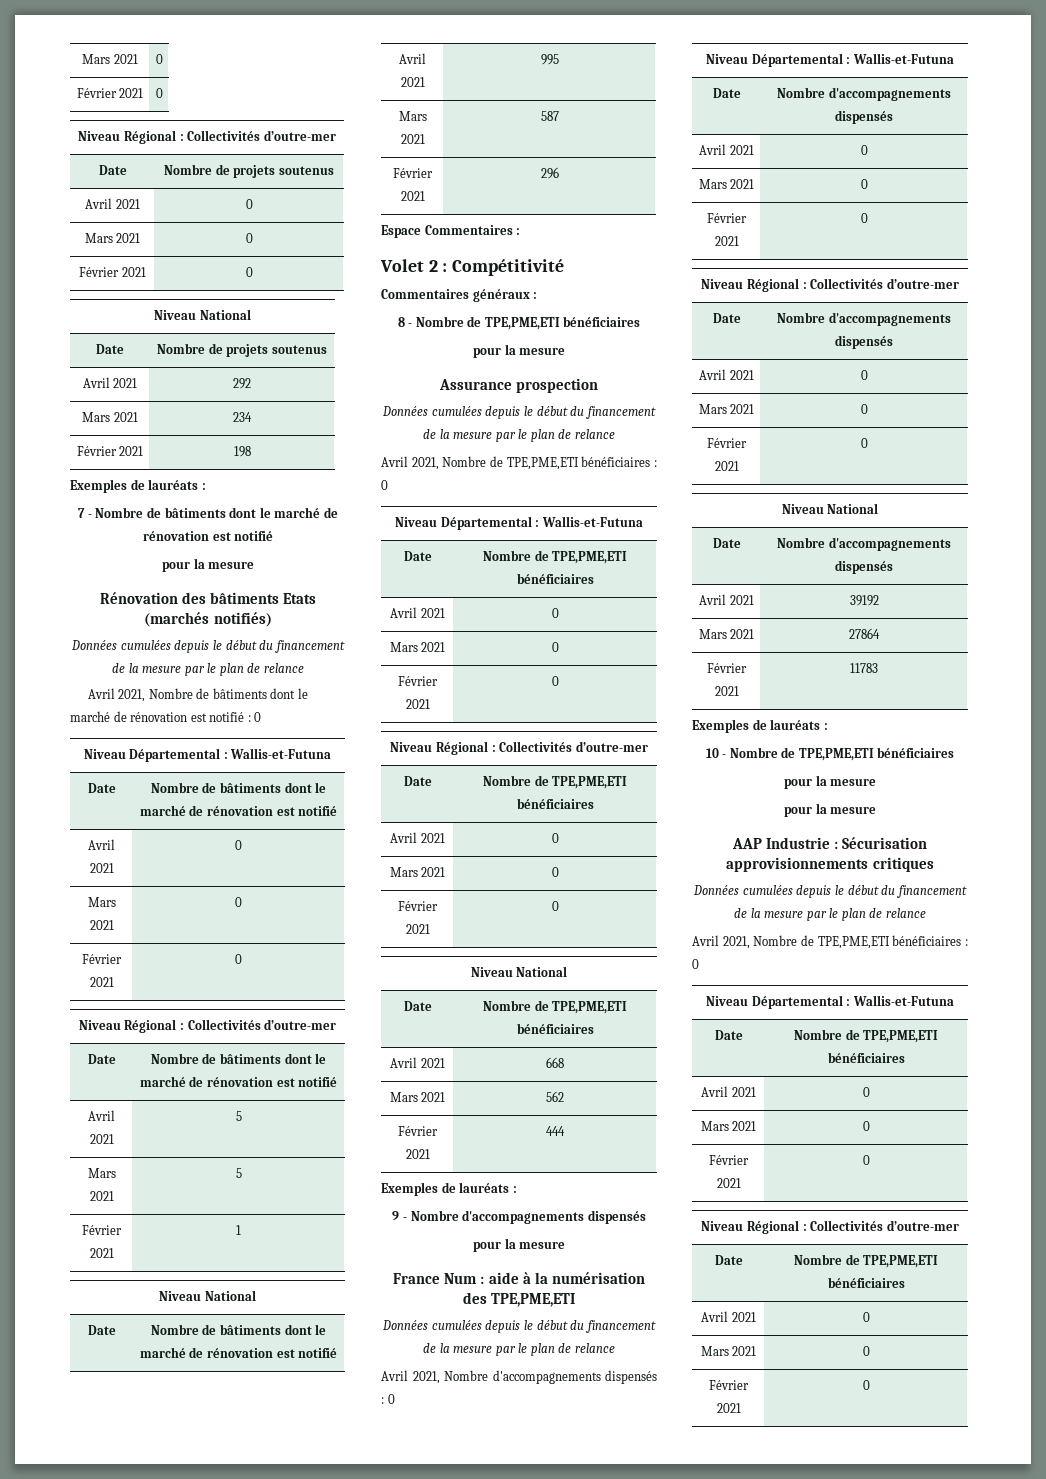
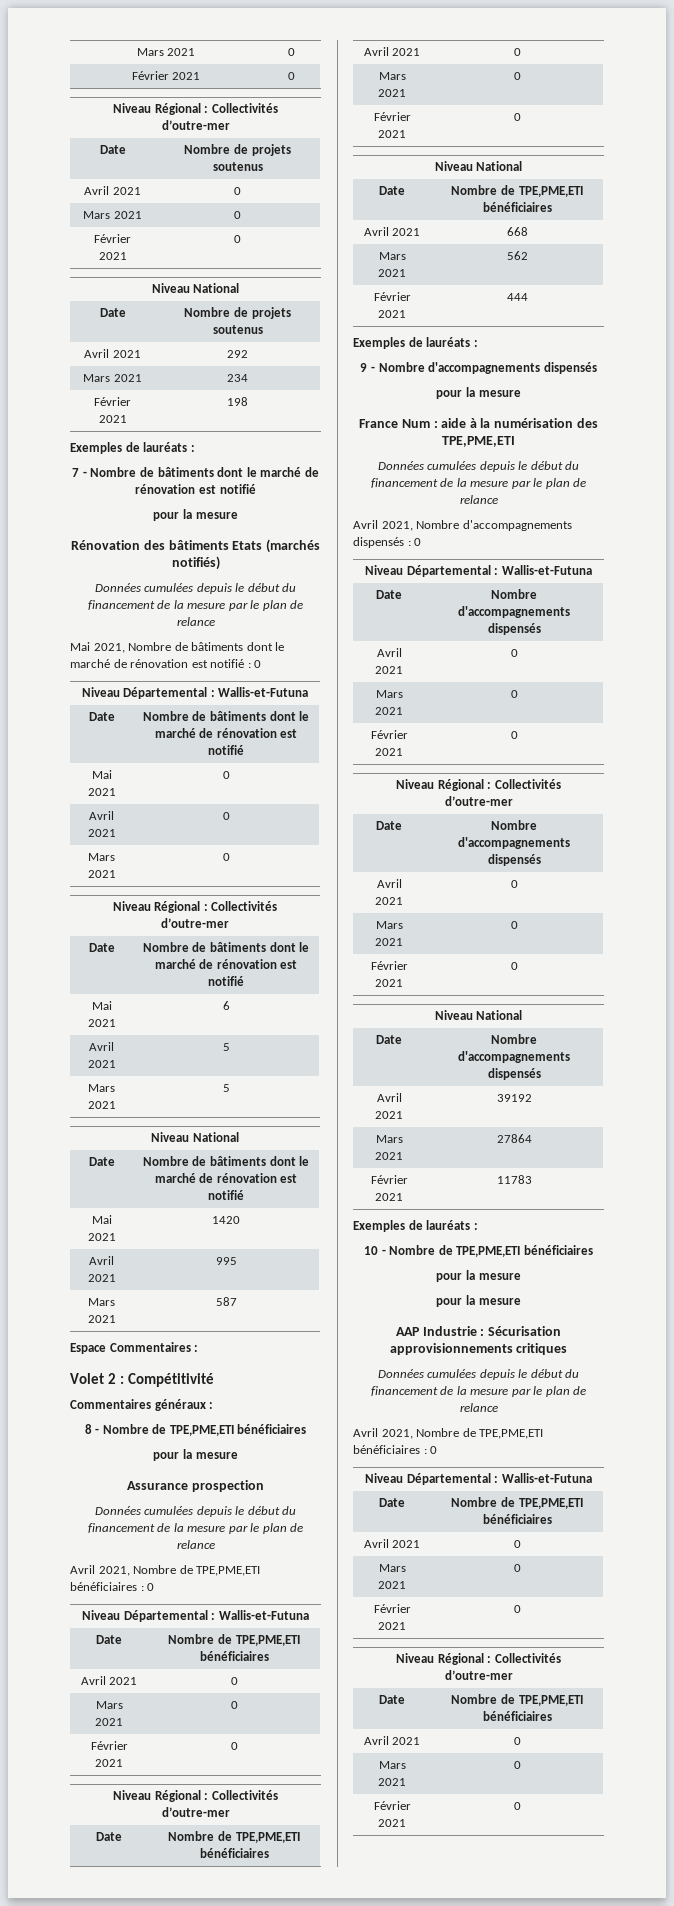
- Avril 2021, Nombre de bâtiments dont le marché de rénovation est notifié : 0
+ Mai 2021, Nombre de bâtiments dont le marché de rénovation est notifié : 0
  Niveau Départemental : Wallis-et-Futuna
  Date | Nombre de bâtiments dont le marché de rénovation est notifié
+ Mai 2021 | 0
  Avril 2021 | 0
  Mars 2021 | 0
- Février 2021 | 0
+ Mai 2021 | 6
- Février 2021 | 1
+ Mai 2021 | 1420
- Février 2021 | 296

